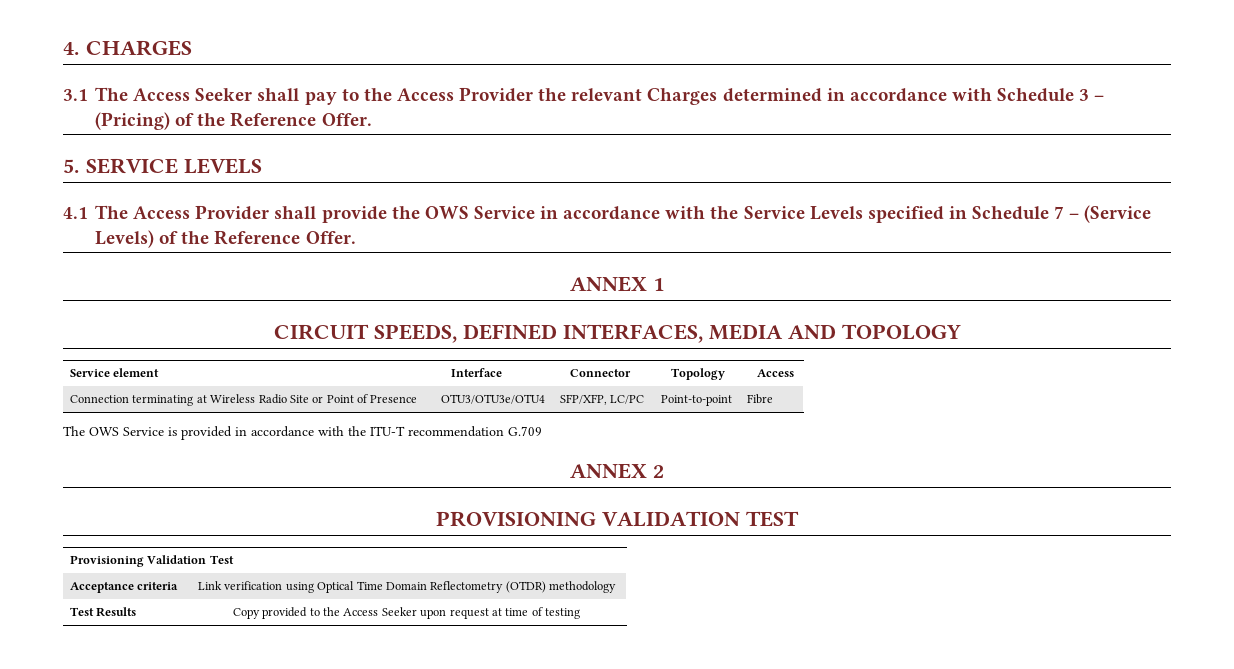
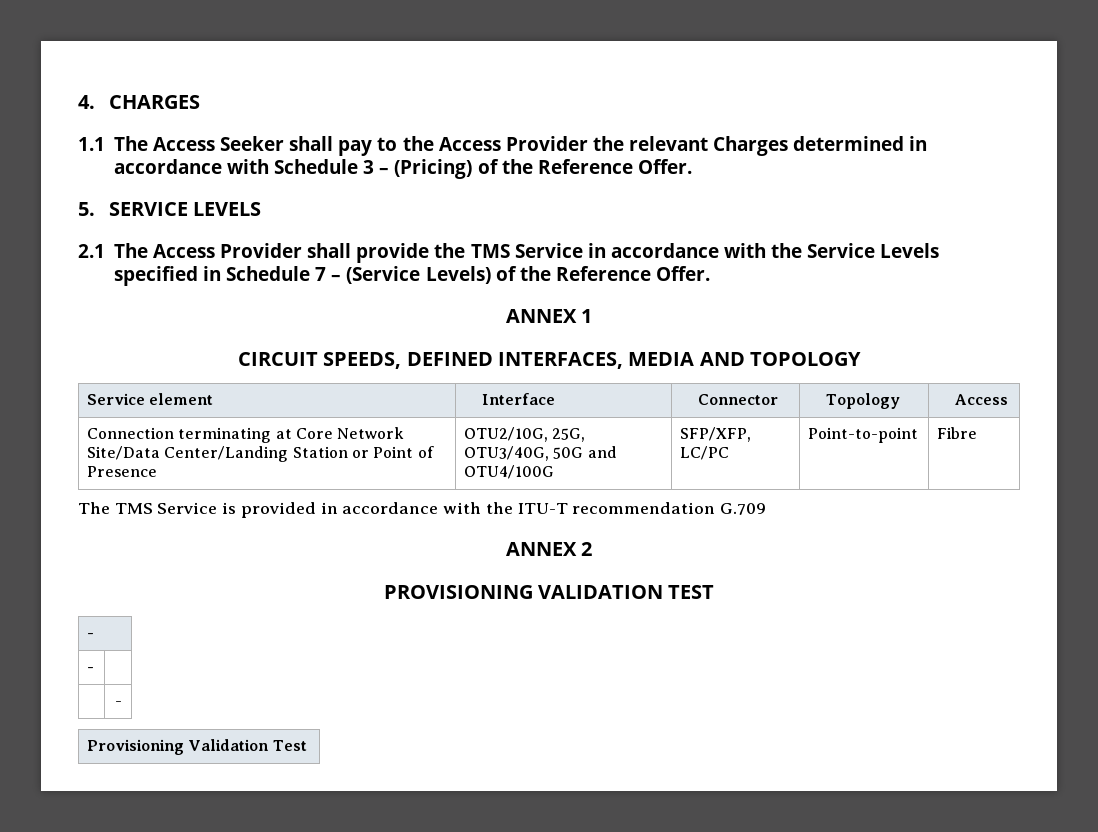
- 3.1 The Access Seeker shall pay to the Access Provider the relevant Charges determined in accordance with Schedule 3 – (Pricing) of the Reference Offer.
+ 1.1 The Access Seeker shall pay to the Access Provider the relevant Charges determined in accordance with Schedule 3 – (Pricing) of the Reference Offer.
- 4.1 The Access Provider shall provide the OWS Service in accordance with the Service Levels specified in Schedule 7 – (Service Levels) of the Reference Offer.
+ 2.1 The Access Provider shall provide the TMS Service in accordance with the Service Levels specified in Schedule 7 – (Service Levels) of the Reference Offer.
- Connection terminating at Wireless Radio Site or Point of Presence | OTU3/OTU3e/OTU4 | SFP/XFP, LC/PC | Point-to-point | Fibre
+ Connection terminating at Core Network Site/Data Center/Landing Station or Point of Presence | OTU2/10G, 25G, OTU3/40G, 50G and OTU4/100G | SFP/XFP, LC/PC | Point-to-point | Fibre
- The OWS Service is provided in accordance with the ITU-T recommendation G.709
+ The TMS Service is provided in accordance with the ITU-T recommendation G.709
  PROVISIONING VALIDATION TEST
+ -
+ - |
+ | -
- Acceptance criteria | Link verification using Optical Time Domain Reflectometry (OTDR) methodology
- Test Results | Copy provided to the Access Seeker upon request at time of testing

